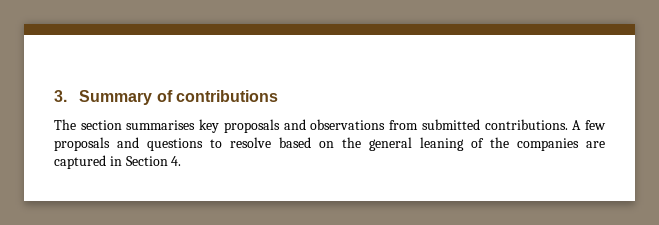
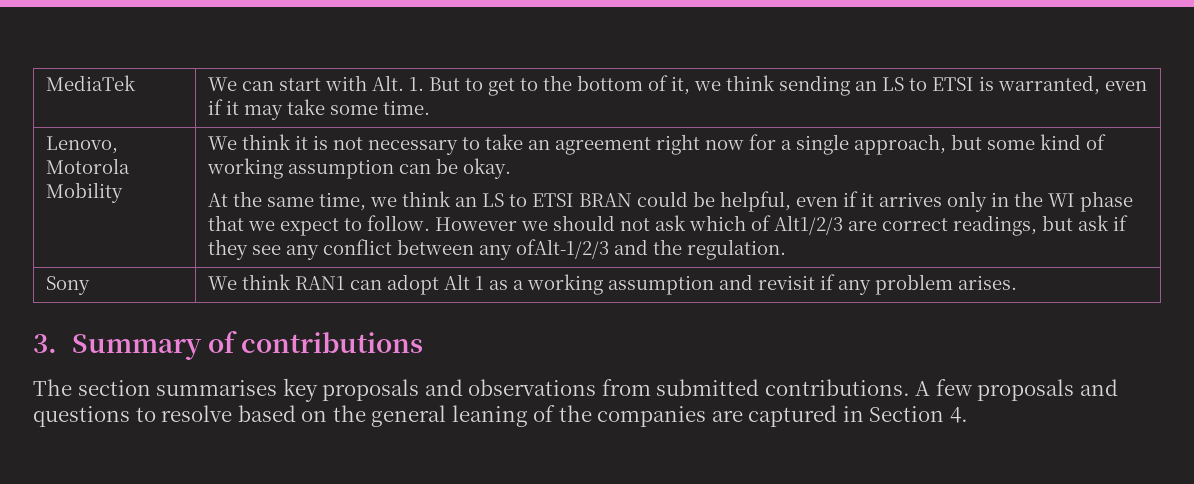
+ MediaTek | We can start with Alt. 1. But to get to the bottom of it, we think sending an LS to ETSI is warranted, even if it may take some time.
+ Lenovo, Motorola Mobility | We think it is not necessary to take an agreement right now for a single approach, but some kind of working assumption can be okay.
+ At the same time, we think an LS to ETSI BRAN could be helpful, even if it arrives only in the WI phase that we expect to follow. However we should not ask which of Alt1/2/3 are correct readings, but ask if they see any conflict between any ofAlt-1/2/3 and the regulation.
+ Sony | We think RAN1 can adopt Alt 1 as a working assumption and revisit if any problem arises.

